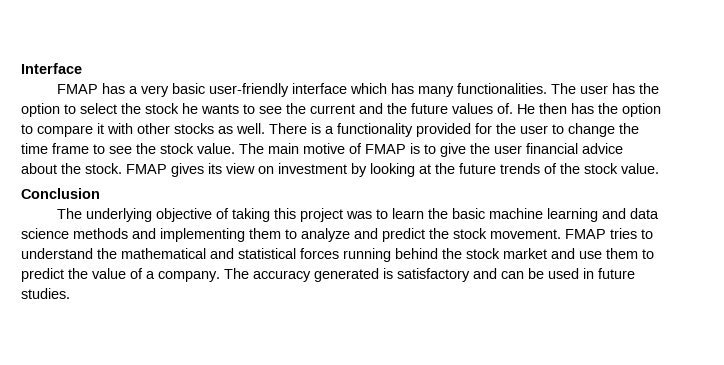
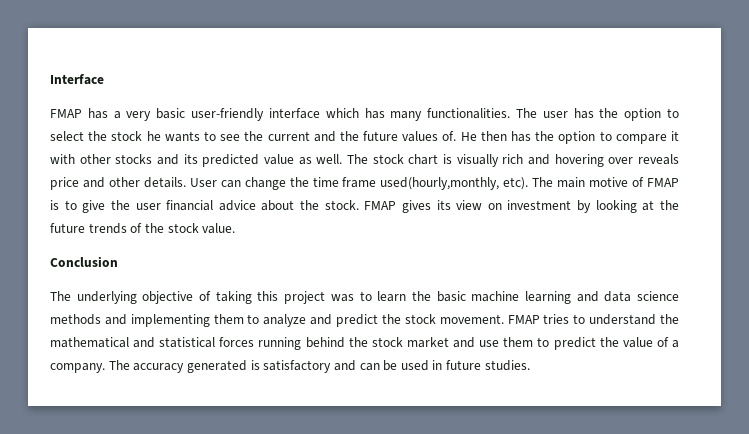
- He then has the option to compare it with other stocks as well. There is a functionality provided for the user to change the time frame to see the stock value.
+ He then has the option to compare it with other stocks and its predicted value as well. The stock chart is visually rich and hovering over reveals price and other details. User can change the time frame used(hourly,monthly, etc).

